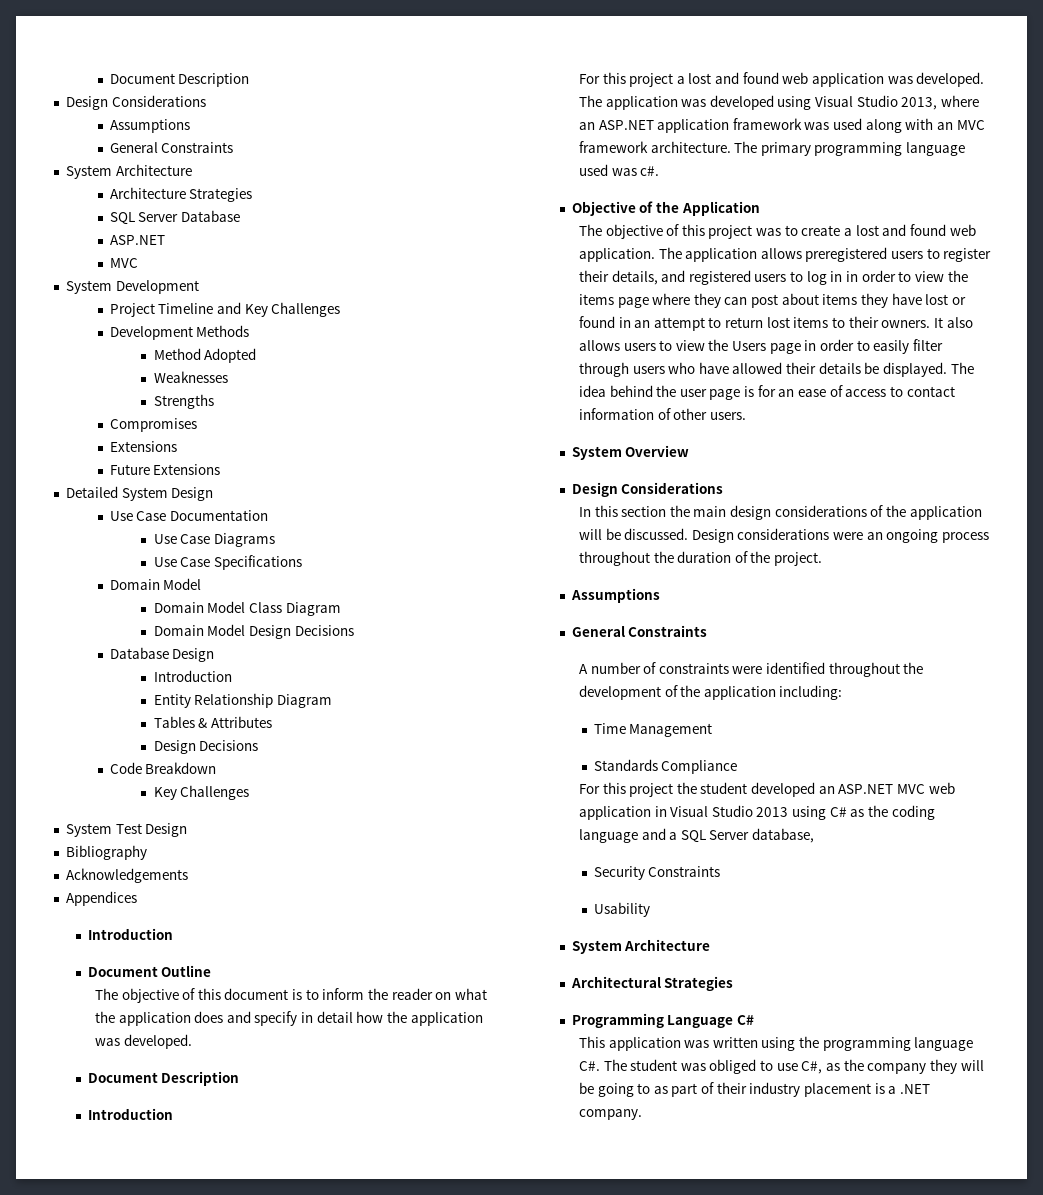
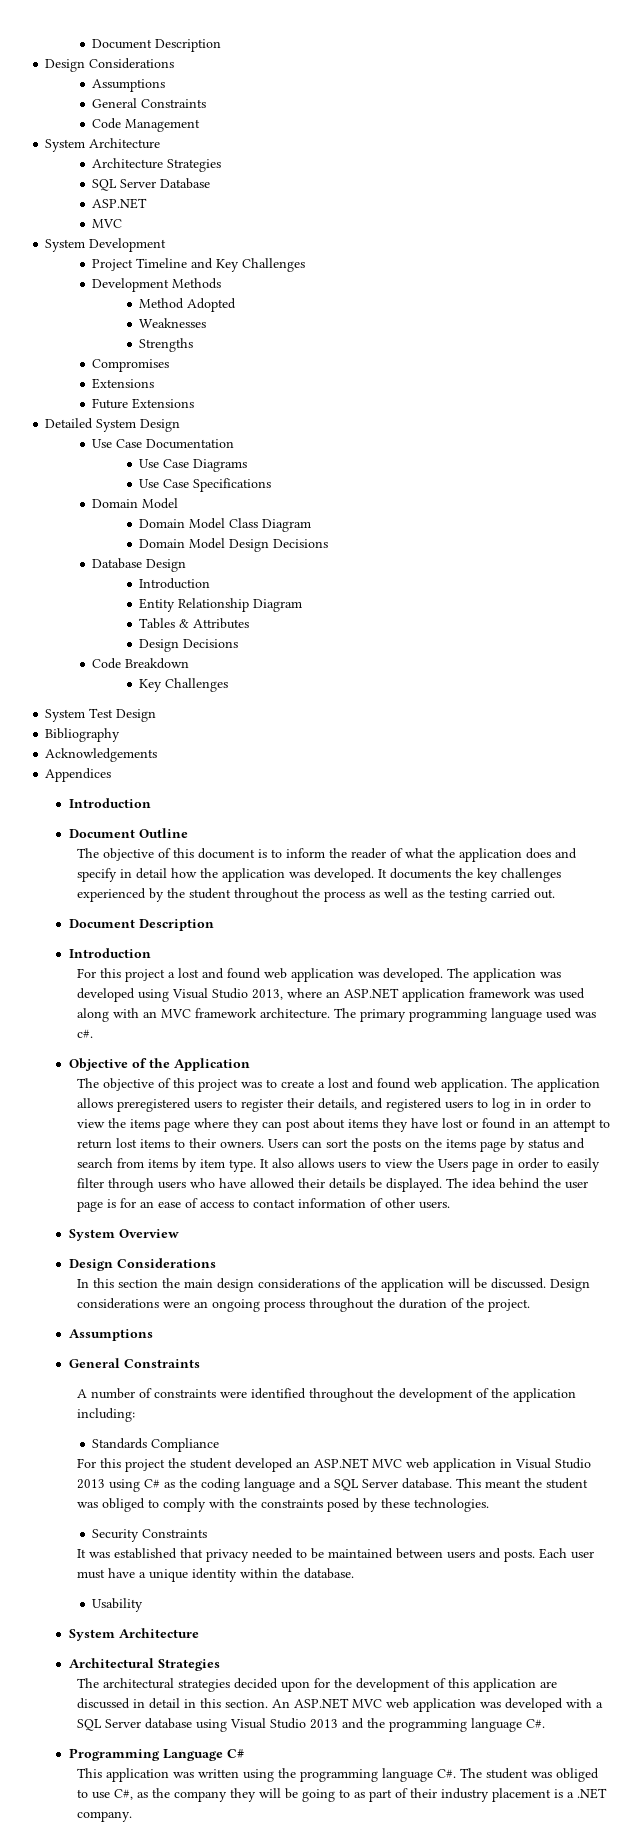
+ Code Management
- The objective of this document is to inform the reader on what the application does and specify in detail how the application was developed.
+ The objective of this document is to inform the reader of what the application does and specify in detail how the application was developed. It documents the key challenges experienced by the student throughout the process as well as the testing carried out.
+ Users can sort the posts on the items page by status and search from items by item type.
- Time Management
- For this project the student developed an ASP.NET MVC web application in Visual Studio 2013 using C# as the coding language and a SQL Server database,
+ For this project the student developed an ASP.NET MVC web application in Visual Studio 2013 using C# as the coding language and a SQL Server database. This meant the student was obliged to comply with the constraints posed by these technologies.
  Security Constraints
+ It was established that privacy needed to be maintained between users and posts. Each user must have a unique identity within the database.
+ The architectural strategies decided upon for the development of this application are discussed in detail in this section. An ASP.NET MVC web application was developed with a SQL Server database using Visual Studio 2013 and the programming language C#.

